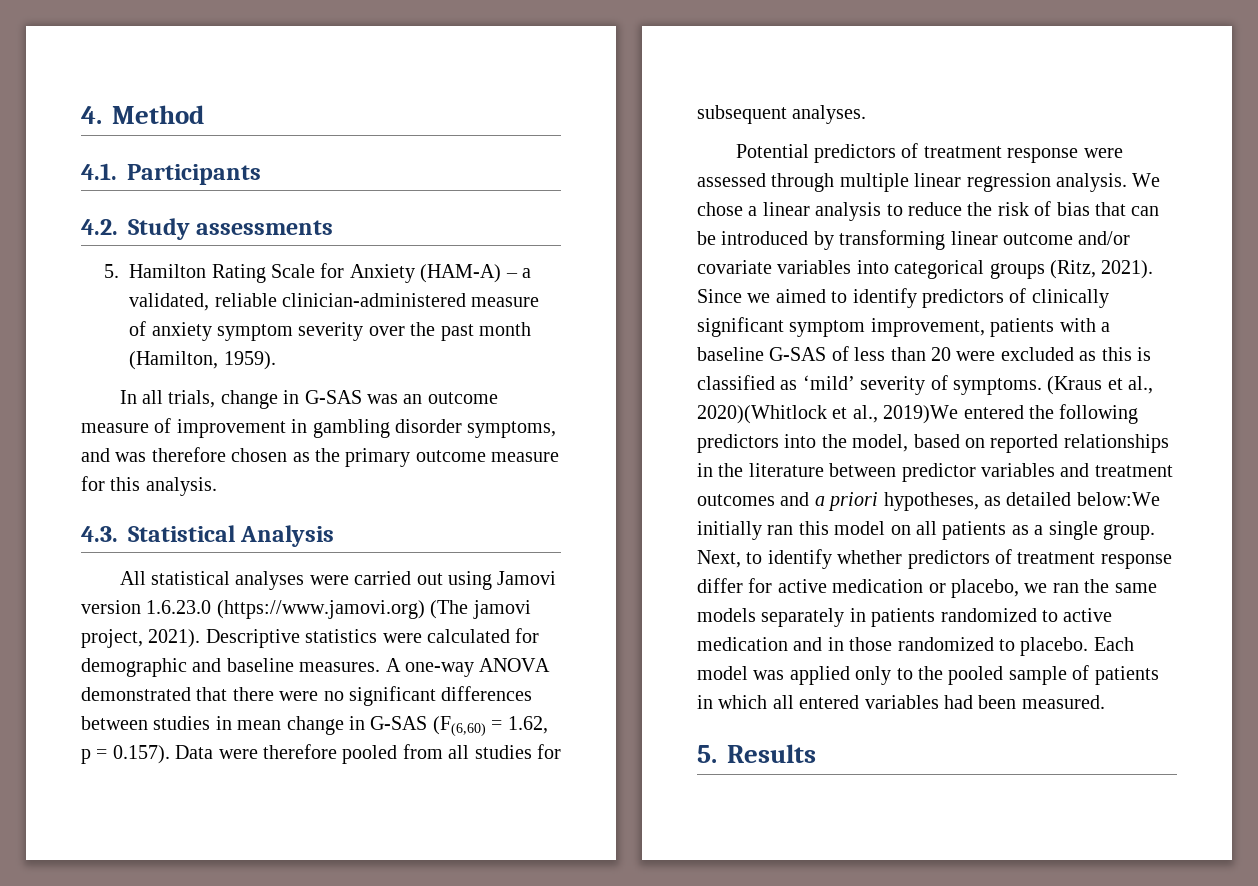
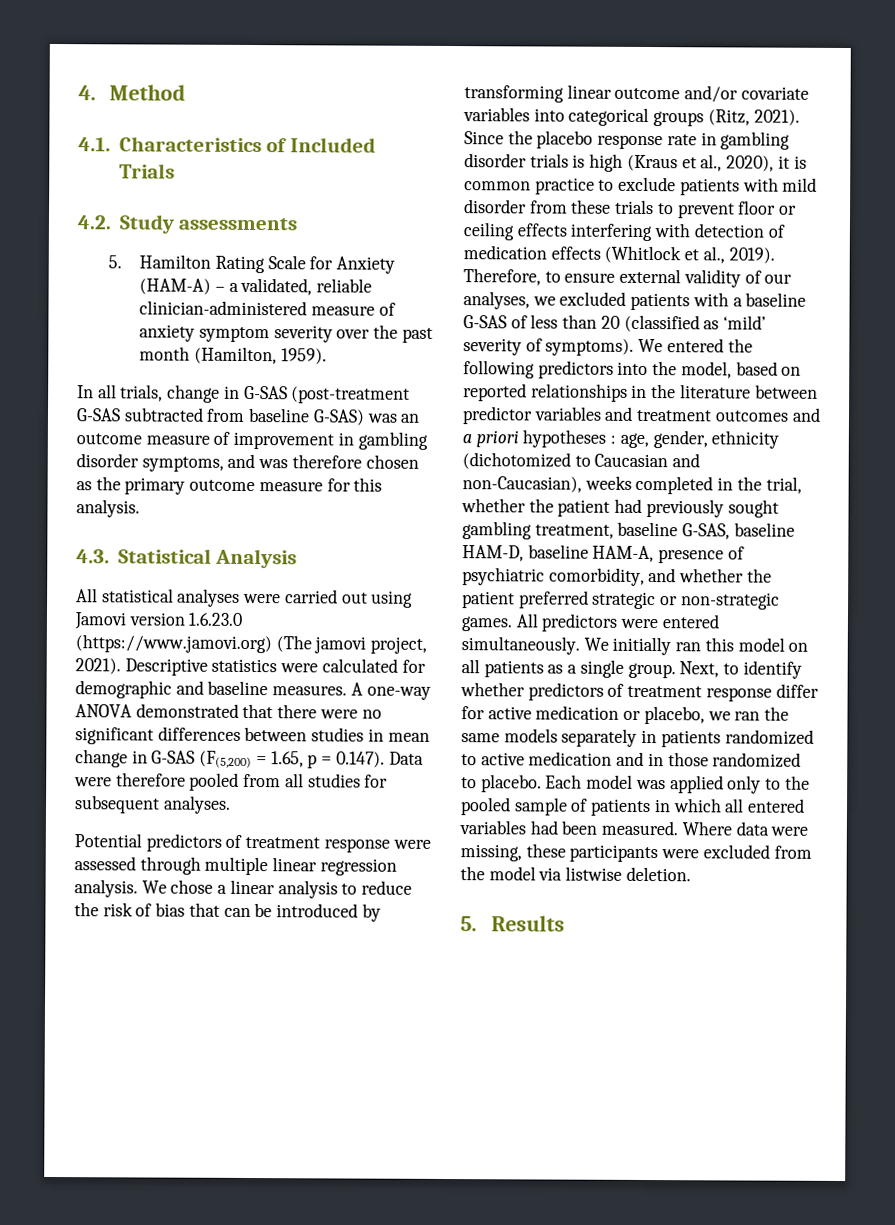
- 4.1. Participants
+ 4.1. Characteristics of Included Trials
- In all trials, change in G-SAS was an outcome measure of improvement in gambling disorder symptoms, and was therefore chosen as the primary outcome measure for this analysis.
+ In all trials, change in G-SAS (post-treatment G-SAS subtracted from baseline G-SAS) was an outcome measure of improvement in gambling disorder symptoms, and was therefore chosen as the primary outcome measure for this analysis.
- A one-way ANOVA demonstrated that there were no significant differences between studies in mean change in G-SAS (F(6,60) = 1.62, p = 0.157). Data were therefore pooled from all studies for subsequent analyses.
+ A one-way ANOVA demonstrated that there were no significant differences between studies in mean change in G-SAS (F(5,200) = 1.65, p = 0.147). Data were therefore pooled from all studies for subsequent analyses.
- Since we aimed to identify predictors of clinically significant symptom improvement, patients with a baseline G-SAS of less than 20 were excluded as this is classified as ‘mild’ severity of symptoms. (Kraus et al., 2020)(Whitlock et al., 2019)We entered the following predictors into the model, based on reported relationships in the literature between predictor variables and treatment outcomes and a priori hypotheses, as detailed below:We initially ran this model on all patients as a single group.
+ Since the placebo response rate in gambling disorder trials is high (Kraus et al., 2020), it is common practice to exclude patients with mild disorder from these trials to prevent floor or ceiling effects interfering with detection of medication effects (Whitlock et al., 2019). Therefore, to ensure external validity of our analyses, we excluded patients with a baseline G-SAS of less than 20 (classified as ‘mild’ severity of symptoms). We entered the following predictors into the model, based on reported relationships in the literature between predictor variables and treatment outcomes and a priori hypotheses : age, gender, ethnicity (dichotomized to Caucasian and non-Caucasian), weeks completed in the trial, whether the patient had previously sought gambling treatment, baseline G-SAS, baseline HAM-D, baseline HAM-A, presence of psychiatric comorbidity, and whether the patient preferred strategic or non-strategic games. All predictors were entered simultaneously. We initially ran this model on all patients as a single group.
+ Where data were missing, these participants were excluded from the model via listwise deletion.

